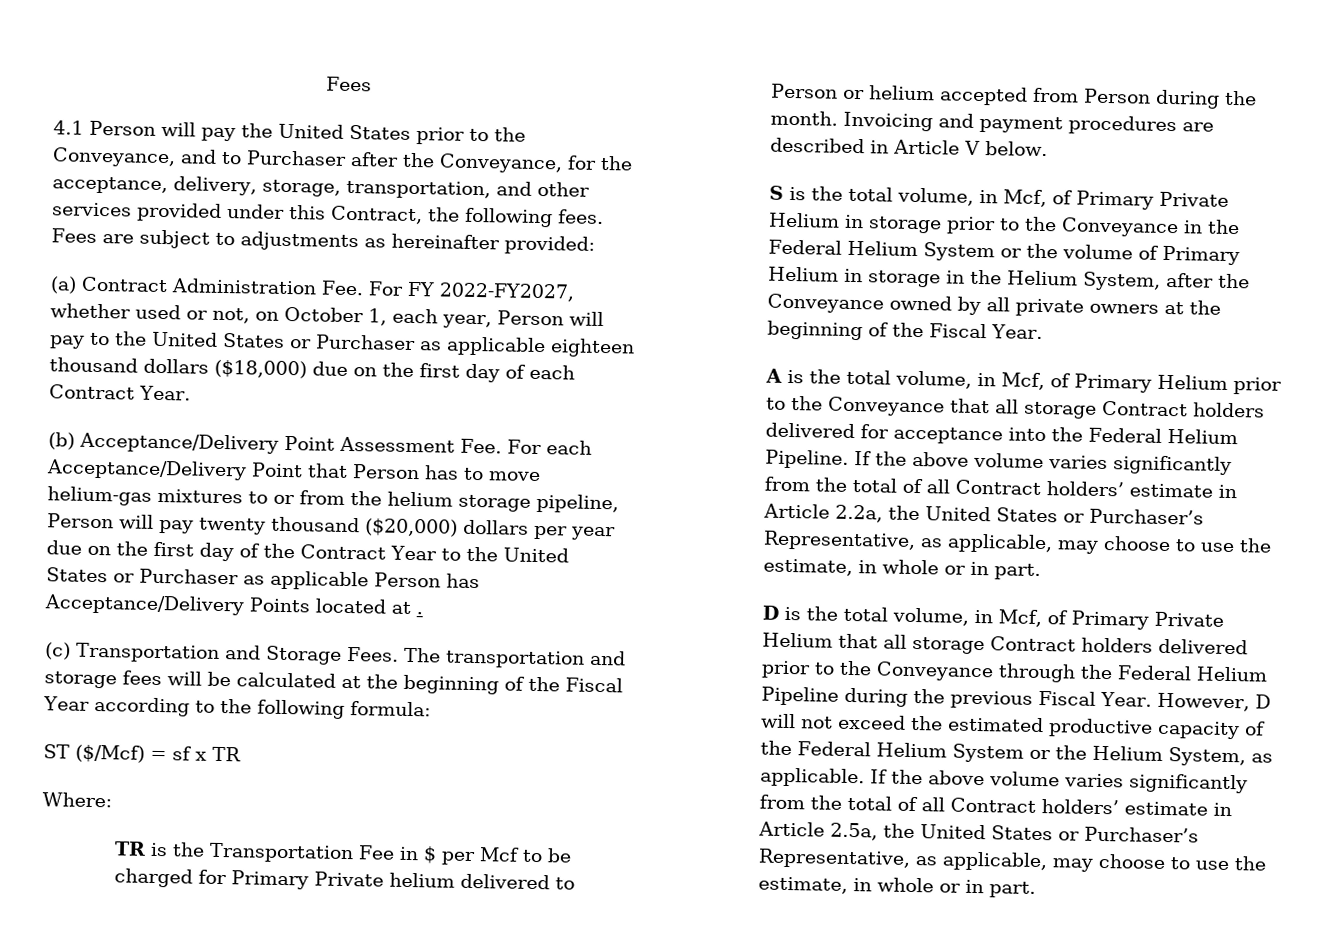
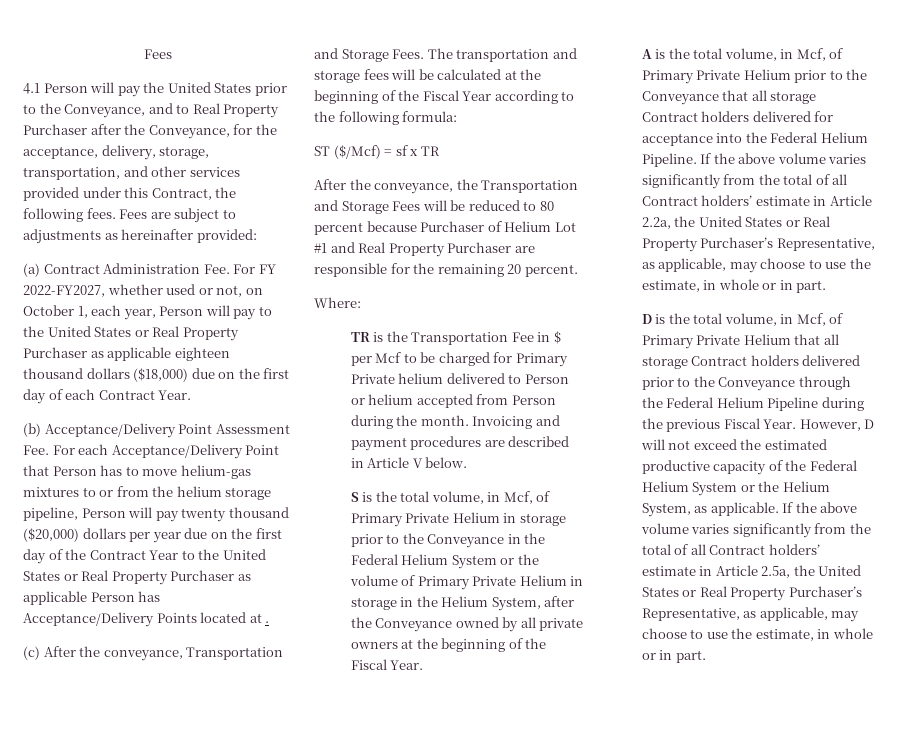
- 4.1 Person will pay the United States prior to the Conveyance, and to Purchaser after the Conveyance, for the acceptance, delivery, storage, transportation, and other services provided under this Contract, the following fees.
+ 4.1 Person will pay the United States prior to the Conveyance, and to Real Property Purchaser after the Conveyance, for the acceptance, delivery, storage, transportation, and other services provided under this Contract, the following fees.
- (a) Contract Administration Fee. For FY 2022-FY2027, whether used or not, on October 1, each year, Person will pay to the United States or Purchaser as applicable eighteen thousand dollars ($18,000) due on the first day of each Contract Year.
+ (a) Contract Administration Fee. For FY 2022-FY2027, whether used or not, on October 1, each year, Person will pay to the United States or Real Property Purchaser as applicable eighteen thousand dollars ($18,000) due on the first day of each Contract Year.
- (b) Acceptance/Delivery Point Assessment Fee. For each Acceptance/Delivery Point that Person has to move helium-gas mixtures to or from the helium storage pipeline, Person will pay twenty thousand ($20,000) dollars per year due on the first day of the Contract Year to the United States or Purchaser as applicable Person has Acceptance/Delivery Points located at .
+ (b) Acceptance/Delivery Point Assessment Fee. For each Acceptance/Delivery Point that Person has to move helium-gas mixtures to or from the helium storage pipeline, Person will pay twenty thousand ($20,000) dollars per year due on the first day of the Contract Year to the United States or Real Property Purchaser as applicable Person has Acceptance/Delivery Points located at .
- (c) Transportation and Storage Fees.
+ (c) After the conveyance, Transportation and Storage Fees.
+ After the conveyance, the Transportation and Storage Fees will be reduced to 80 percent because Purchaser of Helium Lot #1 and Real Property Purchaser are responsible for the remaining 20 percent.
- S is the total volume, in Mcf, of Primary Private Helium in storage prior to the Conveyance in the Federal Helium System or the volume of Primary Helium in storage in the Helium System, after the Conveyance owned by all private owners at the beginning of the Fiscal Year.
+ S is the total volume, in Mcf, of Primary Private Helium in storage prior to the Conveyance in the Federal Helium System or the volume of Primary Private Helium in storage in the Helium System, after the Conveyance owned by all private owners at the beginning of the Fiscal Year.
- A is the total volume, in Mcf, of Primary Helium prior to the Conveyance that all storage Contract holders delivered for acceptance into the Federal Helium Pipeline.
+ A is the total volume, in Mcf, of Primary Private Helium prior to the Conveyance that all storage Contract holders delivered for acceptance into the Federal Helium Pipeline.
- If the above volume varies significantly from the total of all Contract holders’ estimate in Article 2.2a, the United States or Purchaser’s Representative, as applicable, may choose to use the estimate, in whole or in part.
+ If the above volume varies significantly from the total of all Contract holders’ estimate in Article 2.2a, the United States or Real Property Purchaser’s Representative, as applicable, may choose to use the estimate, in whole or in part.
- If the above volume varies significantly from the total of all Contract holders’ estimate in Article 2.5a, the United States or Purchaser’s Representative, as applicable, may choose to use the estimate, in whole or in part.
+ If the above volume varies significantly from the total of all Contract holders’ estimate in Article 2.5a, the United States or Real Property Purchaser’s Representative, as applicable, may choose to use the estimate, in whole or in part.

